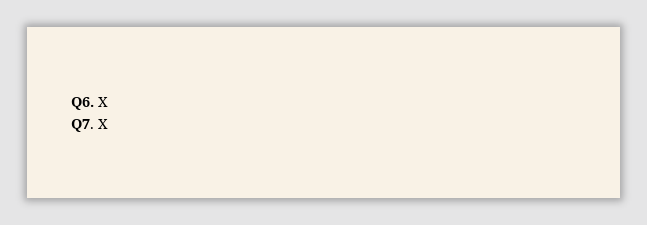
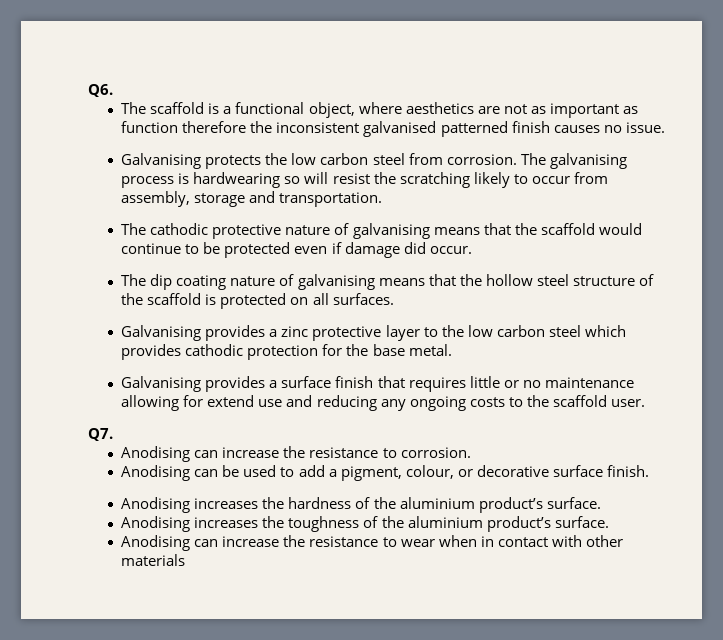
- Q6. X
- Q7. X
+ Q6.
+ The scaffold is a functional object, where aesthetics are not as important as function therefore the inconsistent galvanised patterned finish causes no issue.
+ Galvanising protects the low carbon steel from corrosion. The galvanising process is hardwearing so will resist the scratching likely to occur from assembly, storage and transportation.
+ The cathodic protective nature of galvanising means that the scaffold would continue to be protected even if damage did occur.
+ The dip coating nature of galvanising means that the hollow steel structure of the scaffold is protected on all surfaces.
+ Galvanising provides a zinc protective layer to the low carbon steel which provides cathodic protection for the base metal.
+ Galvanising provides a surface finish that requires little or no maintenance allowing for extend use and reducing any ongoing costs to the scaffold user.
+ Q7.
+ Anodising can increase the resistance to corrosion.
+ Anodising can be used to add a pigment, colour, or decorative surface finish.
+ Anodising increases the hardness of the aluminium product’s surface.
+ Anodising increases the toughness of the aluminium product’s surface.
+ Anodising can increase the resistance to wear when in contact with other materials

